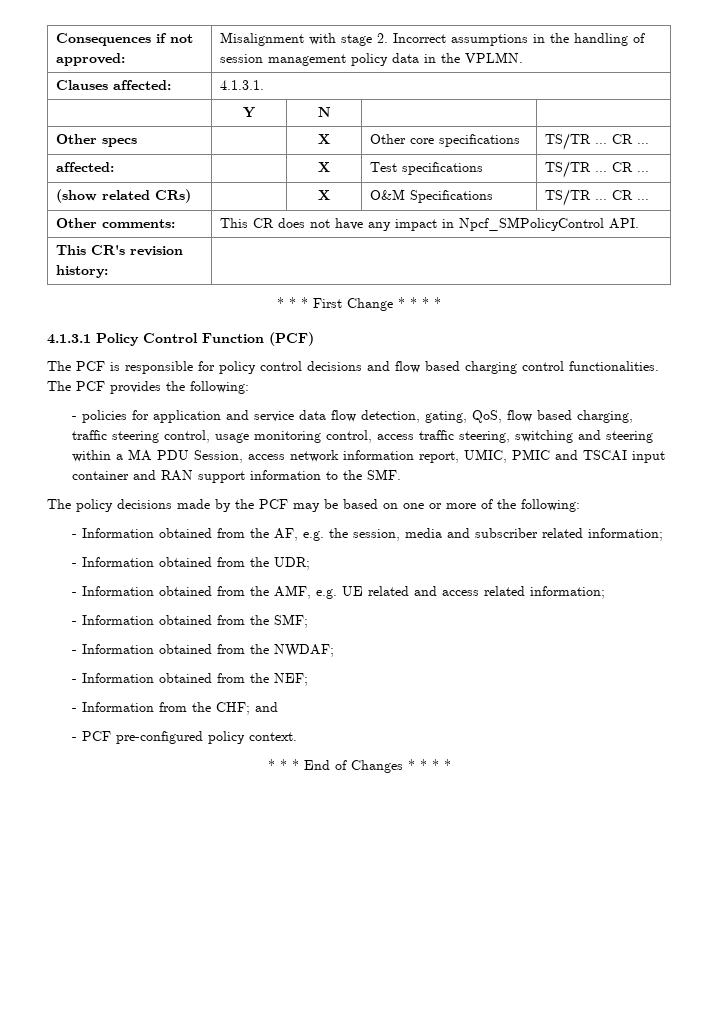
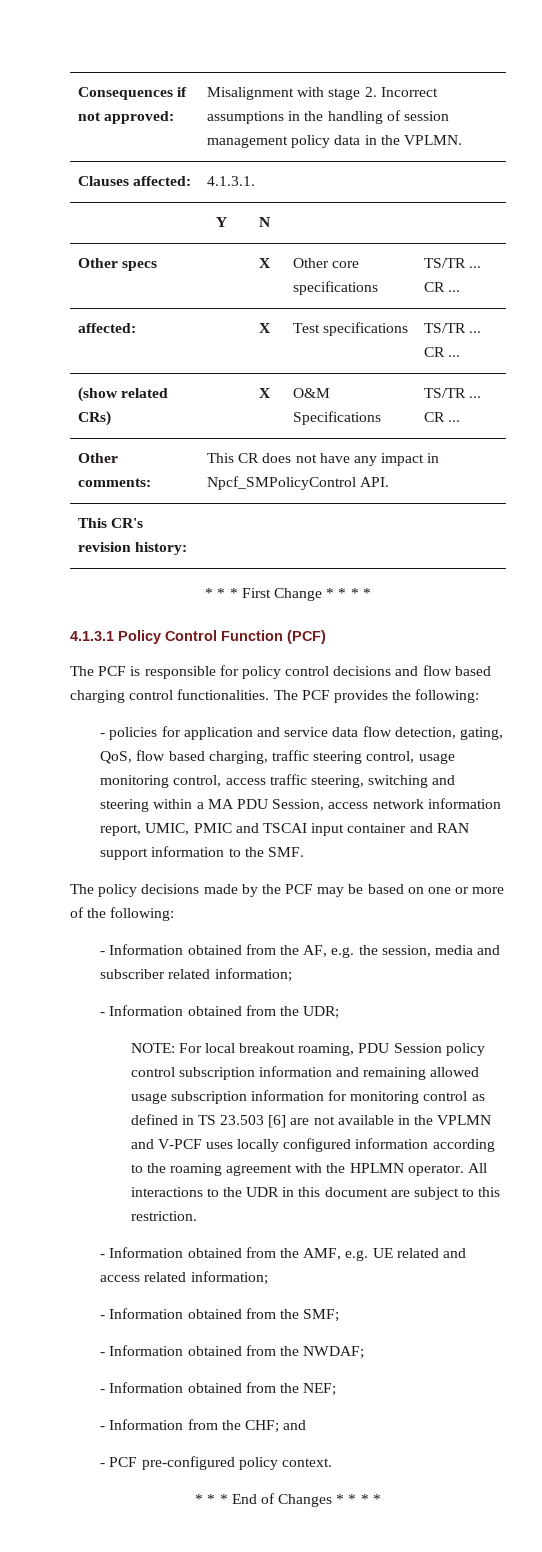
+ NOTE: For local breakout roaming, PDU Session policy control subscription information and remaining allowed usage subscription information for monitoring control as defined in TS 23.503 [6] are not available in the VPLMN and V-PCF uses locally configured information according to the roaming agreement with the HPLMN operator. All interactions to the UDR in this document are subject to this restriction.

